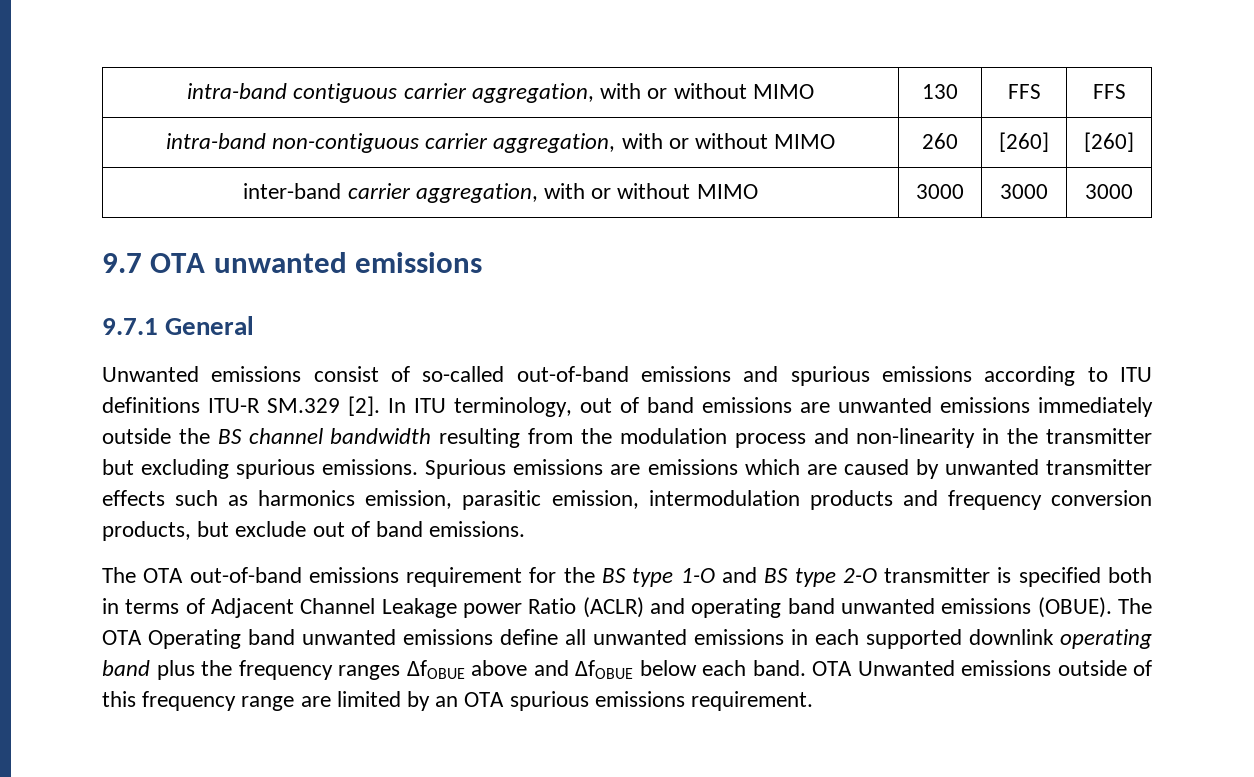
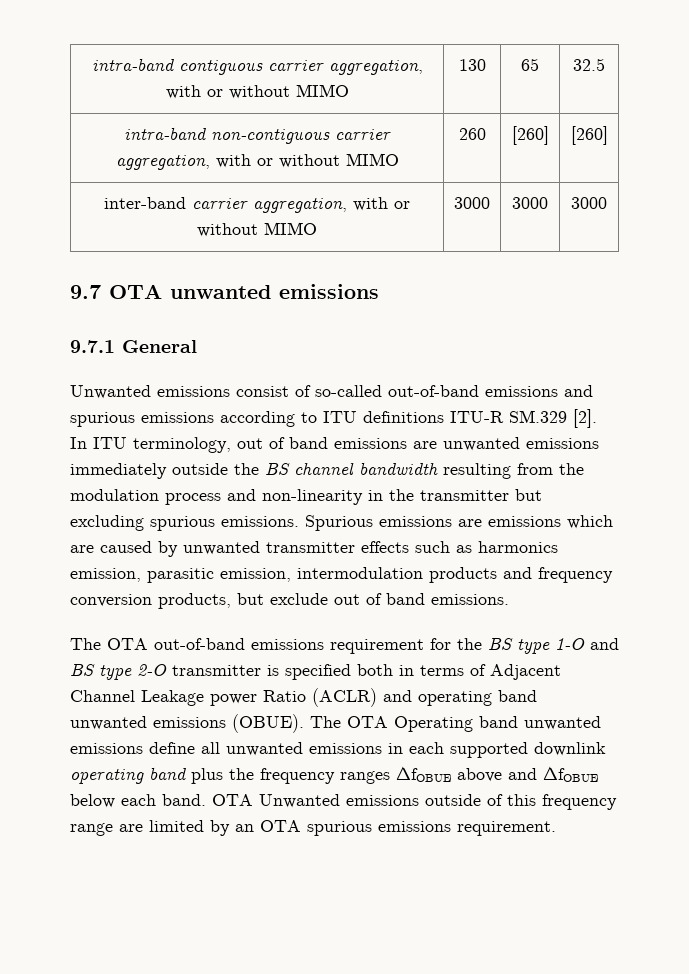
- intra-band contiguous carrier aggregation, with or without MIMO | 130 | FFS | FFS
+ intra-band contiguous carrier aggregation, with or without MIMO | 130 | 65 | 32.5

